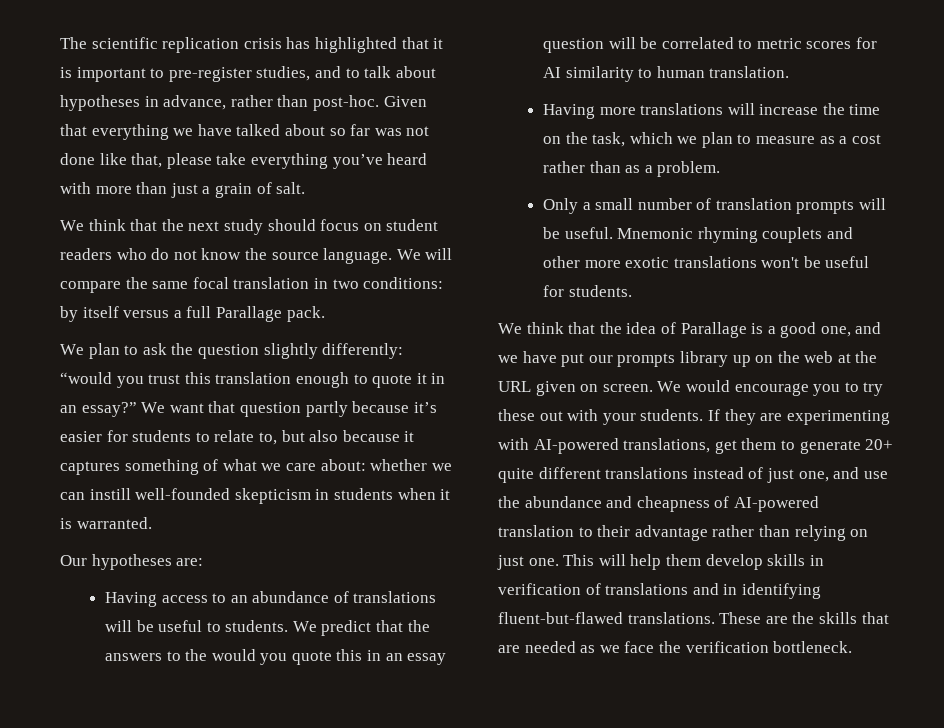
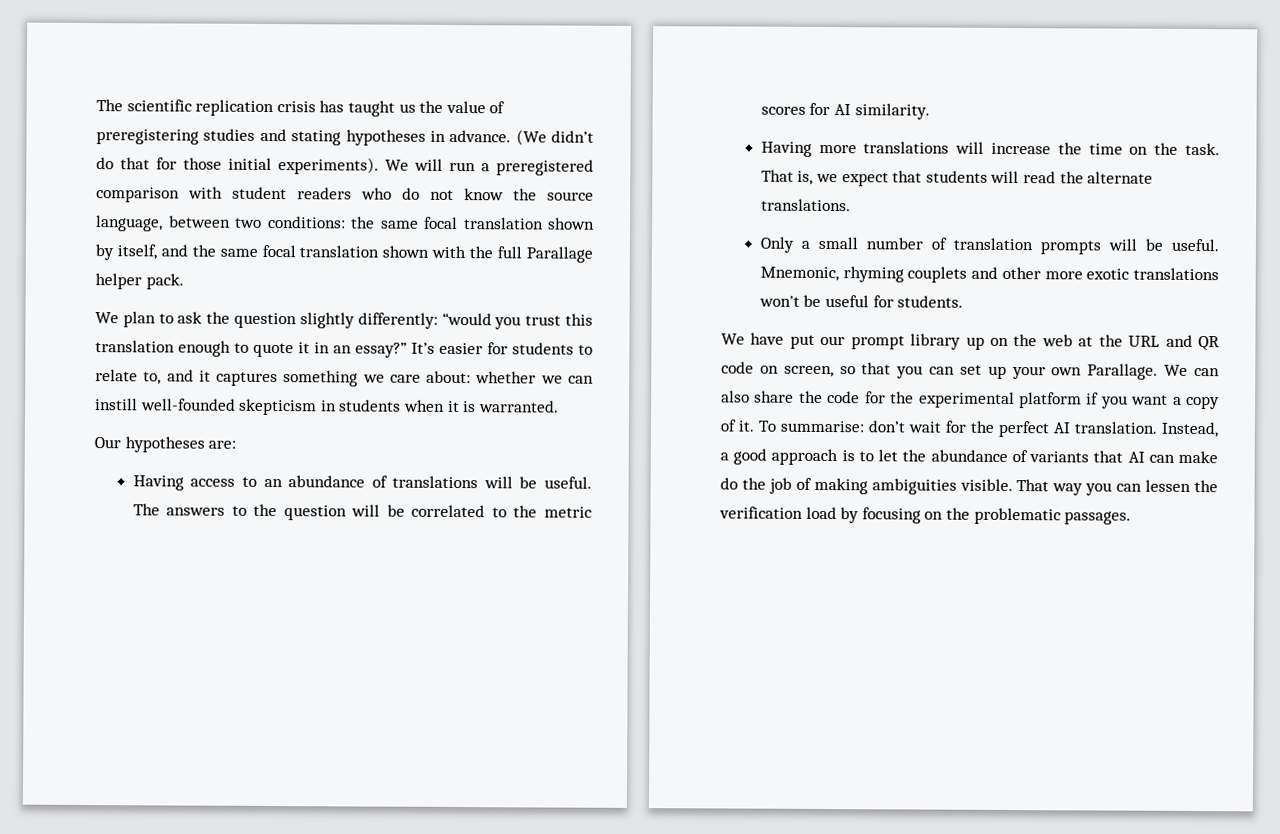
- The scientific replication crisis has highlighted that it is important to pre-register studies, and to talk about hypotheses in advance, rather than post-hoc. Given that everything we have talked about so far was not done like that, please take everything you’ve heard with more than just a grain of salt.
- We think that the next study should focus on student readers who do not know the source language. We will compare the same focal translation in two conditions: by itself versus a full Parallage pack.
+ The scientific replication crisis has taught us the value of preregistering studies and stating hypotheses in advance. (We didn’t do that for those initial experiments). We will run a preregistered comparison with student readers who do not know the source language, between two conditions: the same focal translation shown by itself, and the same focal translation shown with the full Parallage helper pack.
- We want that question partly because it’s easier for students to relate to, but also because it captures something of what we care about: whether we can instill well-founded skepticism in students when it is warranted.
+ It’s easier for students to relate to, and it captures something we care about: whether we can instill well-founded skepticism in students when it is warranted.
- Having access to an abundance of translations will be useful to students. We predict that the answers to the would you quote this in an essay question will be correlated to metric scores for AI similarity to human translation.
+ Having access to an abundance of translations will be useful. The answers to the question will be correlated to the metric scores for AI similarity.
- Having more translations will increase the time on the task, which we plan to measure as a cost rather than as a problem.
+ Having more translations will increase the time on the task. That is, we expect that students will read the alternate translations.
- Mnemonic rhyming couplets and other more exotic translations won't be useful for students.
+ Mnemonic, rhyming couplets and other more exotic translations won't be useful for students.
- We think that the idea of Parallage is a good one, and we have put our prompts library up on the web at the URL given on screen. We would encourage you to try these out with your students. If they are experimenting with AI-powered translations, get them to generate 20+ quite different translations instead of just one, and use the abundance and cheapness of AI-powered translation to their advantage rather than relying on just one. This will help them develop skills in verification of translations and in identifying fluent-but-flawed translations. These are the skills that are needed as we face the verification bottleneck.
+ We have put our prompt library up on the web at the URL and QR code on screen, so that you can set up your own Parallage. We can also share the code for the experimental platform if you want a copy of it. To summarise: don’t wait for the perfect AI translation. Instead, a good approach is to let the abundance of variants that AI can make do the job of making ambiguities visible. That way you can lessen the verification load by focusing on the problematic passages.

